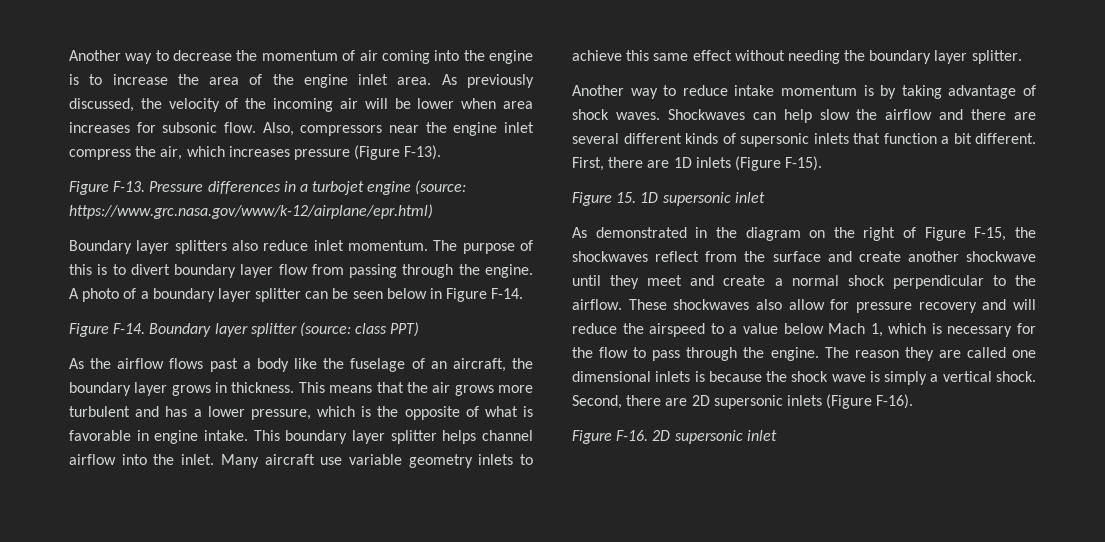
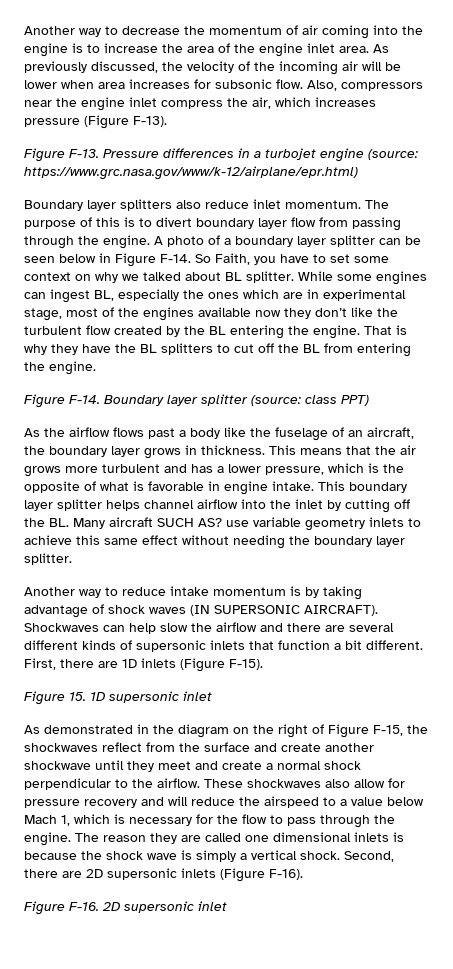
+ So Faith, you have to set some context on why we talked about BL splitter. While some engines can ingest BL, especially the ones which are in experimental stage, most of the engines available now they don’t like the turbulent flow created by the BL entering the engine. That is why they have the BL splitters to cut off the BL from entering the engine.
- This boundary layer splitter helps channel airflow into the inlet. Many aircraft use variable geometry inlets to achieve this same effect without needing the boundary layer splitter.
+ This boundary layer splitter helps channel airflow into the inlet by cutting off the BL. Many aircraft SUCH AS? use variable geometry inlets to achieve this same effect without needing the boundary layer splitter.
- Another way to reduce intake momentum is by taking advantage of shock waves.
+ Another way to reduce intake momentum is by taking advantage of shock waves (IN SUPERSONIC AIRCRAFT).

